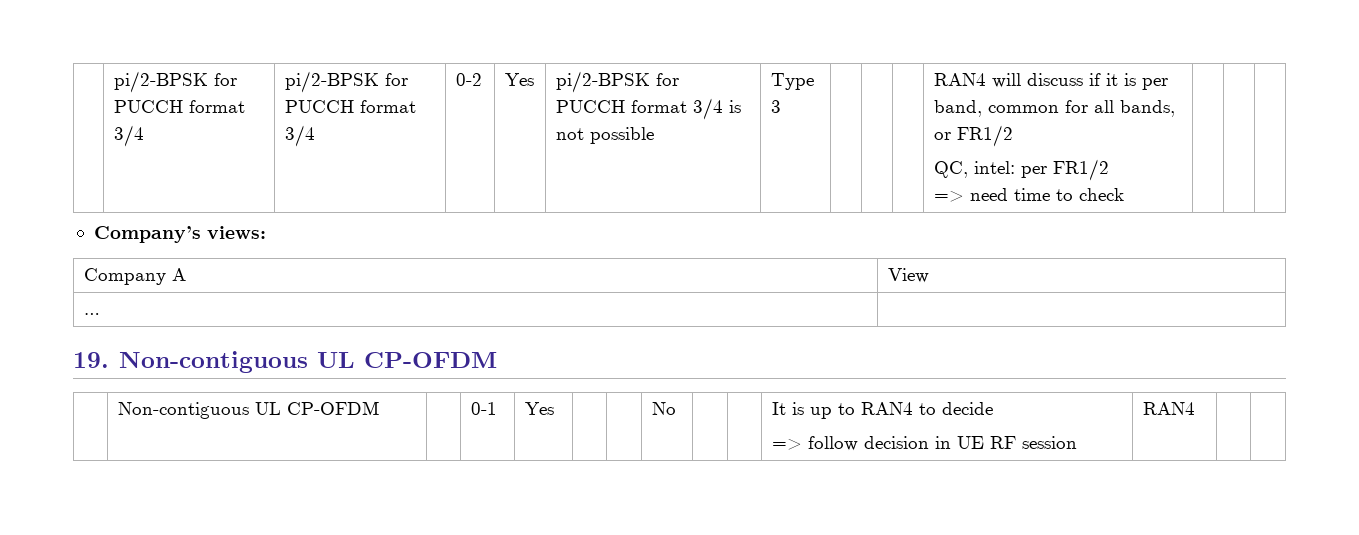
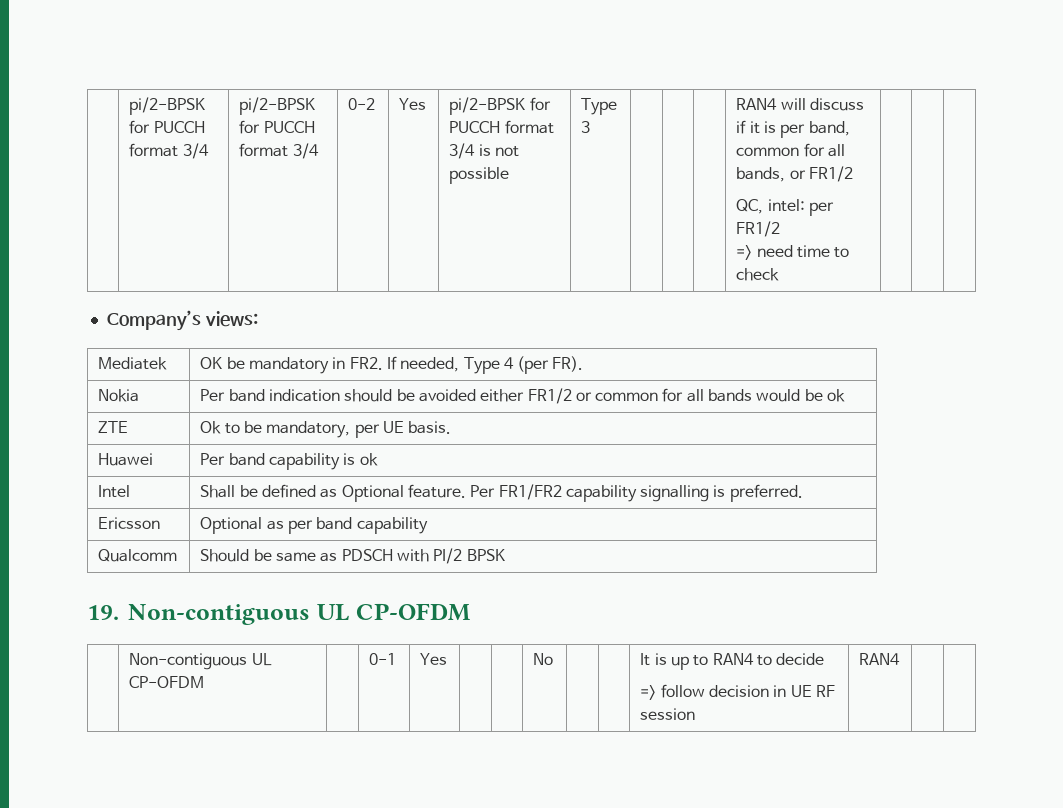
- Company A | View
- … |
+ Mediatek | OK be mandatory in FR2. If needed, Type 4 (per FR).
+ Nokia | Per band indication should be avoided either FR1/2 or common for all bands would be ok
+ ZTE | Ok to be mandatory, per UE basis.
+ Huawei | Per band capability is ok
+ Intel | Shall be defined as Optional feature. Per FR1/FR2 capability signalling is preferred.
+ Ericsson | Optional as per band capability
+ Qualcomm | Should be same as PDSCH with PI/2 BPSK

